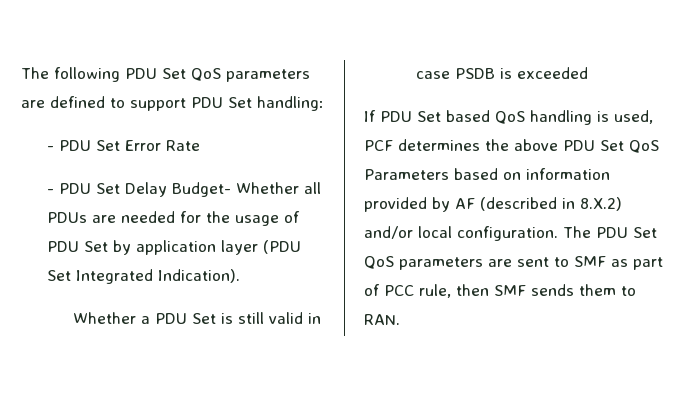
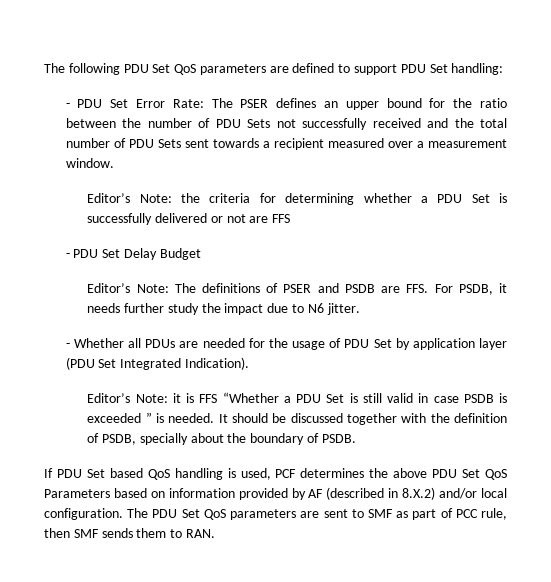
- - PDU Set Error Rate
- - PDU Set Delay Budget- Whether all PDUs are needed for the usage of PDU Set by application layer (PDU Set Integrated Indication).
+ - PDU Set Error Rate: The PSER defines an upper bound for the ratio between the number of PDU Sets not successfully received and the total number of PDU Sets sent towards a recipient measured over a measurement window.
+ Editor’s Note: the criteria for determining whether a PDU Set is successfully delivered or not are FFS
+ - PDU Set Delay Budget
+ Editor’s Note: The definitions of PSER and PSDB are FFS. For PSDB, it needs further study the impact due to N6 jitter.
+ - Whether all PDUs are needed for the usage of PDU Set by application layer (PDU Set Integrated Indication).
- Whether a PDU Set is still valid in case PSDB is exceeded
+ Editor’s Note: it is FFS “Whether a PDU Set is still valid in case PSDB is exceeded ” is needed. It should be discussed together with the definition of PSDB, specially about the boundary of PSDB.

